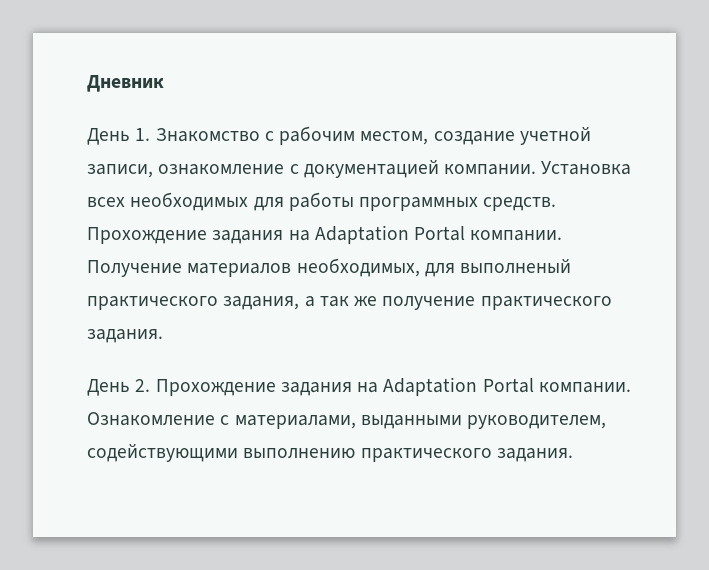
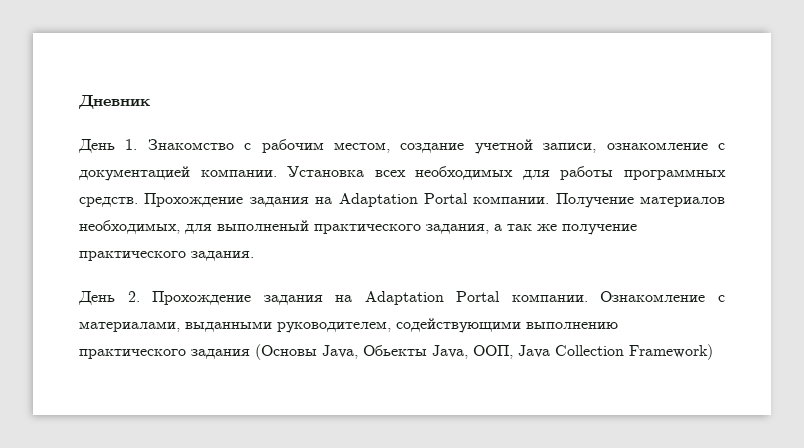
- Ознакомление с материалами, выданными руководителем, содействующими выполнению практического задания.
+ Ознакомление с материалами, выданными руководителем, содействующими выполнению практического задания (Основы Java, Обьекты Java, ООП, Java Collection Framework)

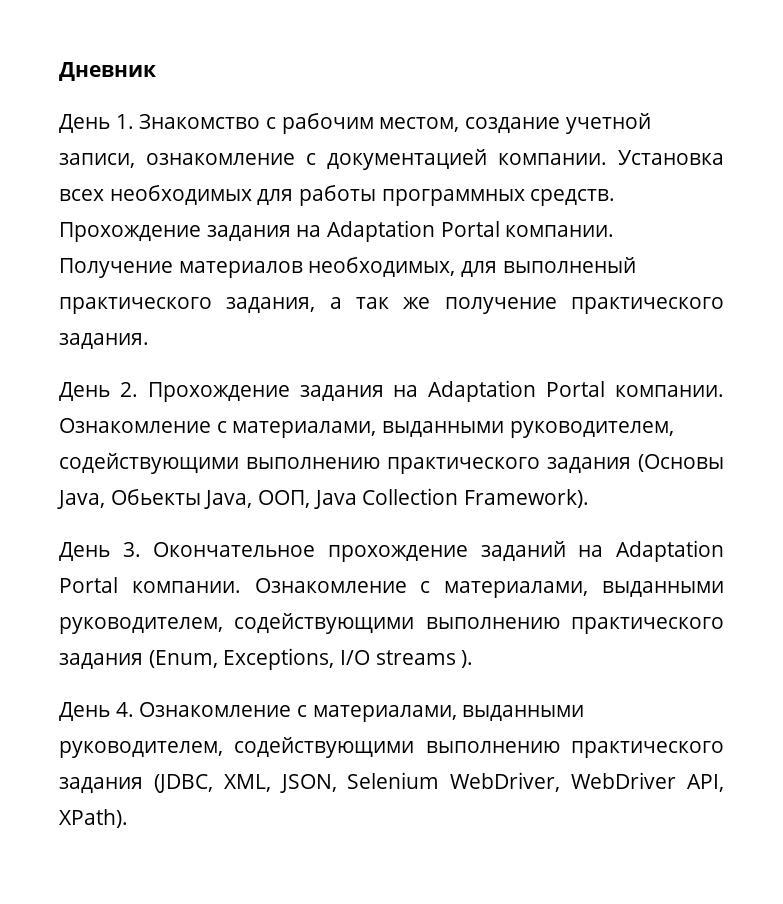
- Ознакомление с материалами, выданными руководителем, содействующими выполнению практического задания (Основы Java, Обьекты Java, ООП, Java Collection Framework)
+ Ознакомление с материалами, выданными руководителем, содействующими выполнению практического задания (Основы Java, Обьекты Java, ООП, Java Collection Framework).
+ День 3. Окончательное прохождение заданий на Adaptation Portal компании. Ознакомление с материалами, выданными руководителем, содействующими выполнению практического задания (Enum, Exceptions, I/O streams ).
+ День 4. Ознакомление с материалами, выданными руководителем, содействующими выполнению практического задания (JDBC, XML, JSON, Selenium WebDriver, WebDriver API, XPath).

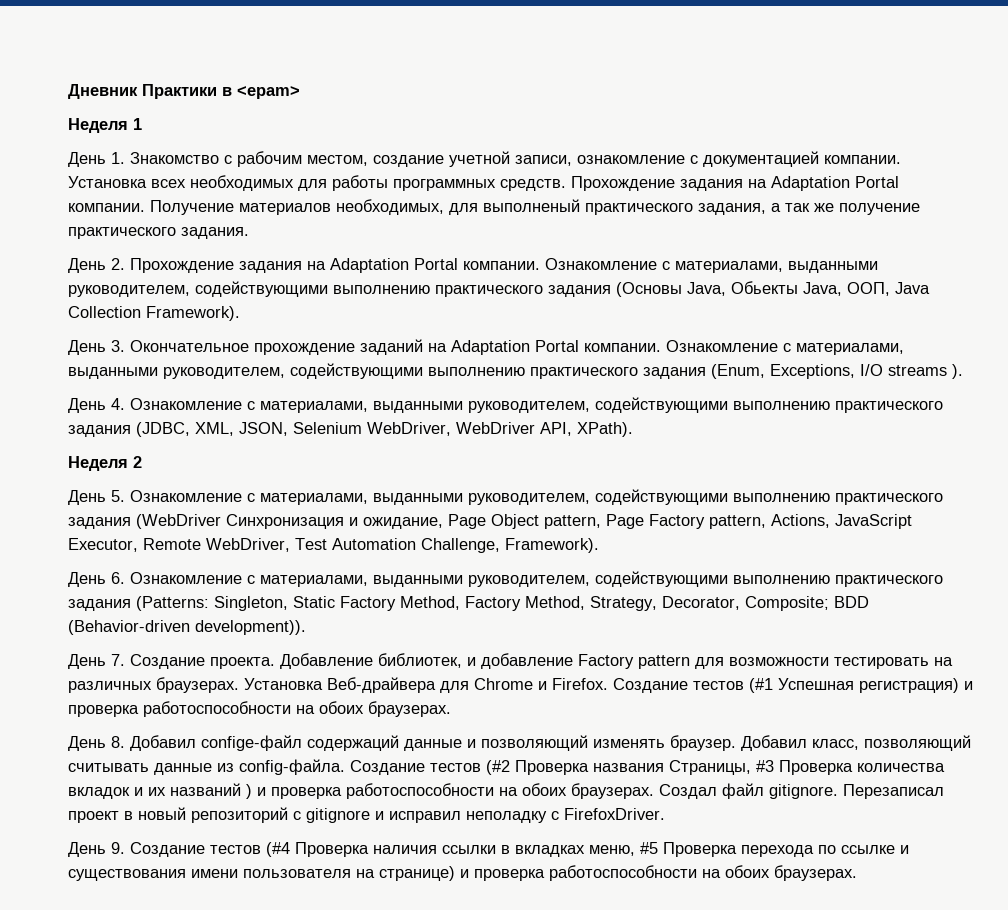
- Дневник
+ Дневник Практики в <epam>
+ Неделя 1
+ Неделя 2
+ День 5. Ознакомление с материалами, выданными руководителем, содействующими выполнению практического задания (WebDriver Синхронизация и ожидание, Page Object pattern, Page Factory pattern, Actions, JavaScript Executor, Remote WebDriver, Test Automation Challenge, Framework).
+ День 6. Ознакомление с материалами, выданными руководителем, содействующими выполнению практического задания (Patterns: Singleton, Static Factory Method, Factory Method, Strategy, Decorator, Composite; BDD (Behavior-driven development)).
+ День 7. Создание проекта. Добавление библиотек, и добавление Factory pattern для возможности тестировать на различных браузерах. Установка Веб-драйвера для Chrome и Firefox. Создание тестов (#1 Успешная регистрация) и проверка работоспособности на обоих браузерах.
+ День 8. Добавил confige-файл содержаций данные и позволяющий изменять браузер. Добавил класс, позволяющий считывать данные из config-файла. Создание тестов (#2 Проверка названия Страницы, #3 Проверка количества вкладок и их названий ) и проверка работоспособности на обоих браузерах. Создал файл gitignore. Перезаписал проект в новый репозиторий с gitignore и исправил неполадку с FirefoxDriver.
+ День 9. Создание тестов (#4 Проверка наличия ссылки в вкладках меню, #5 Проверка перехода по ссылке и существования имени пользователя на странице) и проверка работоспособности на обоих браузерах.

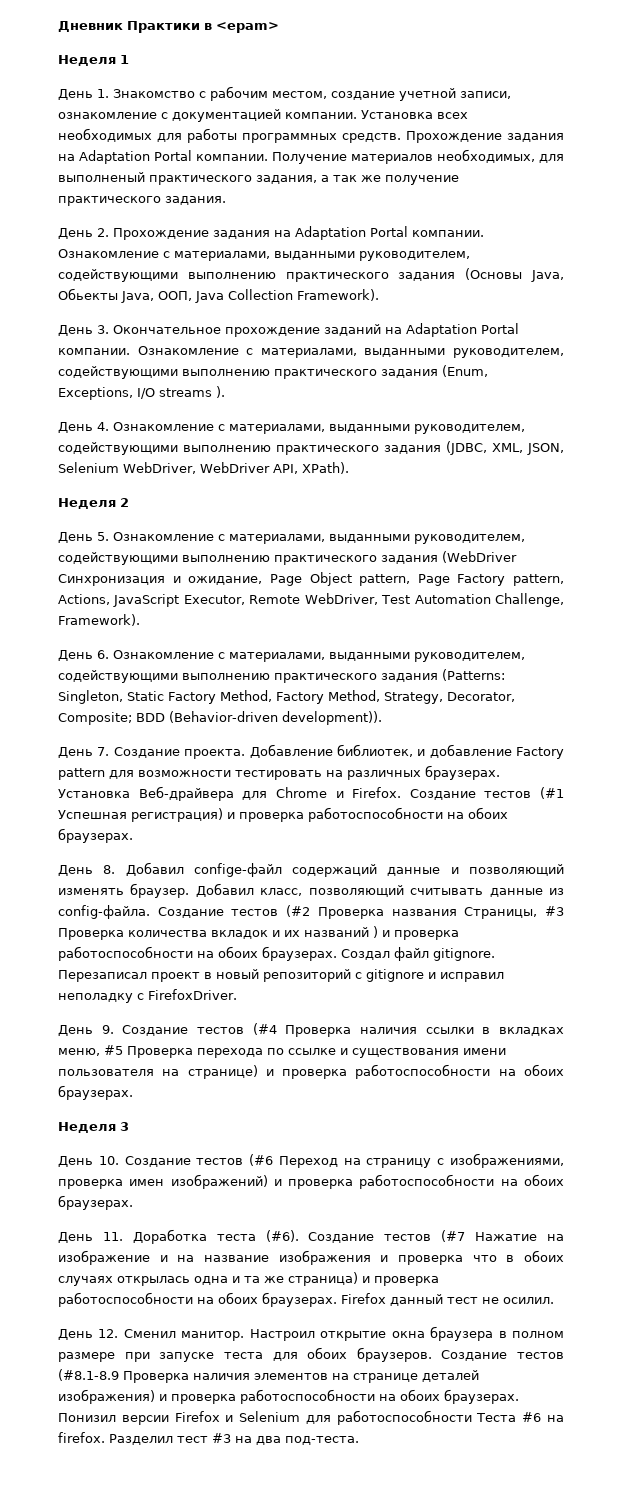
+ Неделя 3
+ День 10. Создание тестов (#6 Переход на страницу с изображениями, проверка имен изображений) и проверка работоспособности на обоих браузерах.
+ День 11. Доработка теста (#6). Создание тестов (#7 Нажатие на изображение и на название изображения и проверка что в обоих случаях открылась одна и та же страница) и проверка работоспособности на обоих браузерах. Firefox данный тест не осилил.
+ День 12. Сменил манитор. Настроил открытие окна браузера в полном размере при запуске теста для обоих браузеров. Создание тестов (#8.1-8.9 Проверка наличия элементов на странице деталей изображения) и проверка работоспособности на обоих браузерах. Понизил версии Firefox и Selenium для работоспособности Теста #6 на firefox. Разделил тест #3 на два под-теста.

